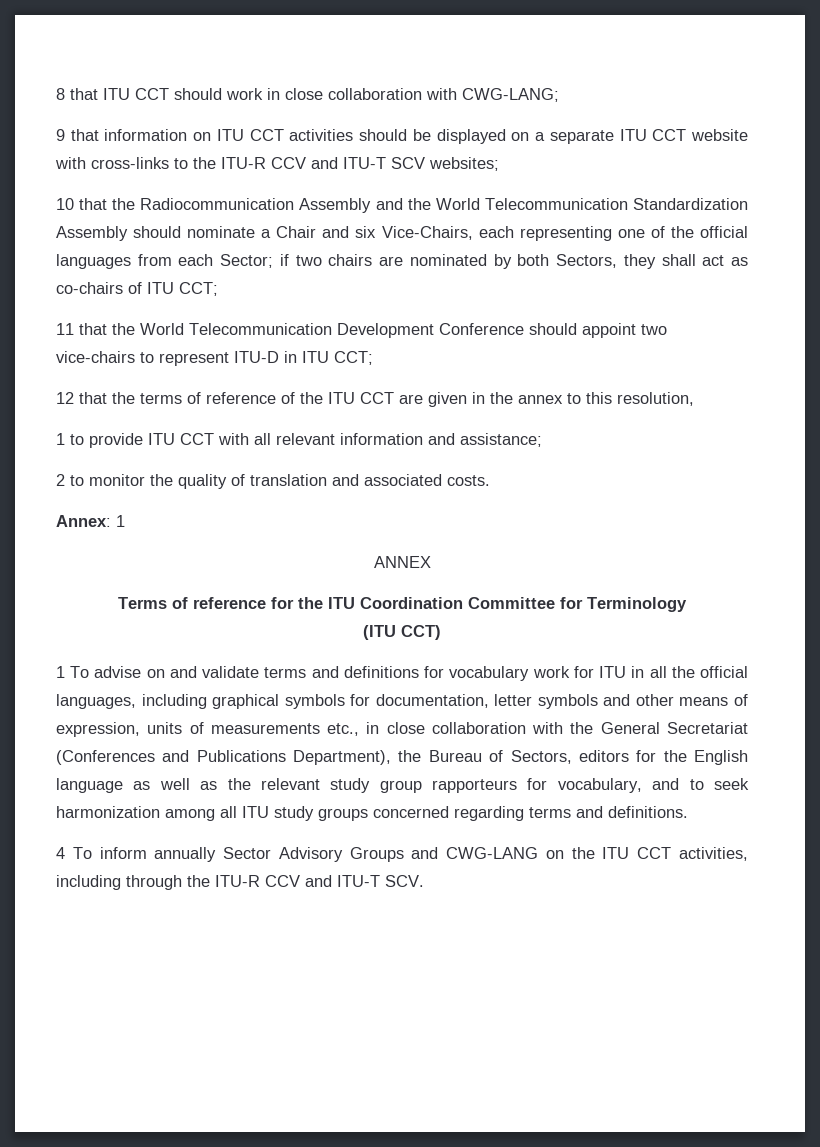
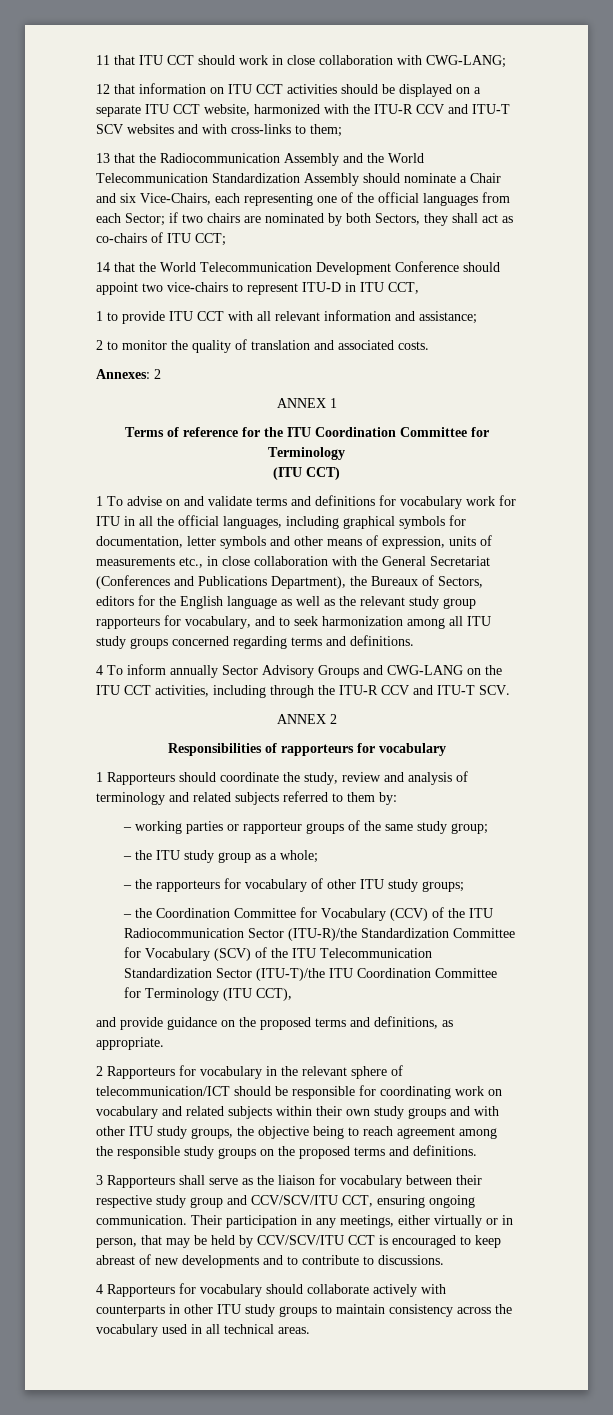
- 8 that ITU CCT should work in close collaboration with CWG-LANG;
+ 11 that ITU CCT should work in close collaboration with CWG-LANG;
- 9 that information on ITU CCT activities should be displayed on a separate ITU CCT website with cross-links to the ITU-R CCV and ITU-T SCV websites;
- 10 that the Radiocommunication Assembly and the World Telecommunication Standardization Assembly should nominate a Chair and six Vice-Chairs, each representing one of the official languages from each Sector;
+ 12 that information on ITU CCT activities should be displayed on a separate ITU CCT website, harmonized with the ITU-R CCV and ITU-T SCV websites and with cross-links to them;
+ 13 that the Radiocommunication Assembly and the World Telecommunication Standardization Assembly should nominate a Chair and six Vice-Chairs, each representing one of the official languages from each Sector;
- 11 that the World Telecommunication Development Conference should appoint two vice-chairs to represent ITU-D in ITU CCT;
- 12 that the terms of reference of the ITU CCT are given in the annex to this resolution,
+ 14 that the World Telecommunication Development Conference should appoint two vice-chairs to represent ITU-D in ITU CCT,
- Annex: 1
- ANNEX
+ Annexes: 2
+ ANNEX 1
- 1 To advise on and validate terms and definitions for vocabulary work for ITU in all the official languages, including graphical symbols for documentation, letter symbols and other means of expression, units of measurements etc., in close collaboration with the General Secretariat (Conferences and Publications Department), the Bureau of Sectors, editors for the English language as well as the relevant study group rapporteurs for vocabulary, and to seek harmonization among all ITU study groups concerned regarding terms and definitions.
+ 1 To advise on and validate terms and definitions for vocabulary work for ITU in all the official languages, including graphical symbols for documentation, letter symbols and other means of expression, units of measurements etc., in close collaboration with the General Secretariat (Conferences and Publications Department), the Bureaux of Sectors, editors for the English language as well as the relevant study group rapporteurs for vocabulary, and to seek harmonization among all ITU study groups concerned regarding terms and definitions.
+ ANNEX 2
+ Responsibilities of rapporteurs for vocabulary
+ 1 Rapporteurs should coordinate the study, review and analysis of terminology and related subjects referred to them by:
+ – working parties or rapporteur groups of the same study group;
+ – the ITU study group as a whole;
+ – the rapporteurs for vocabulary of other ITU study groups;
+ – the Coordination Committee for Vocabulary (CCV) of the ITU Radiocommunication Sector (ITU-R)/the Standardization Committee for Vocabulary (SCV) of the ITU Telecommunication Standardization Sector (ITU-T)/the ITU Coordination Committee for Terminology (ITU CCT),
+ and provide guidance on the proposed terms and definitions, as appropriate.
+ 2 Rapporteurs for vocabulary in the relevant sphere of telecommunication/ICT should be responsible for coordinating work on vocabulary and related subjects within their own study groups and with other ITU study groups, the objective being to reach agreement among the responsible study groups on the proposed terms and definitions.
+ 3 Rapporteurs shall serve as the liaison for vocabulary between their respective study group and CCV/SCV/ITU CCТ, ensuring ongoing communication. Their participation in any meetings, either virtually or in person, that may be held by CCV/SCV/ITU CCT is encouraged to keep abreast of new developments and to contribute to discussions.
+ 4 Rapporteurs for vocabulary should collaborate actively with counterparts in other ITU study groups to maintain consistency across the vocabulary used in all technical areas.

